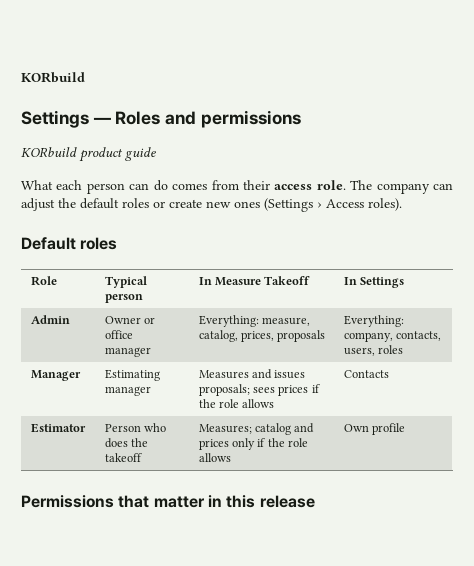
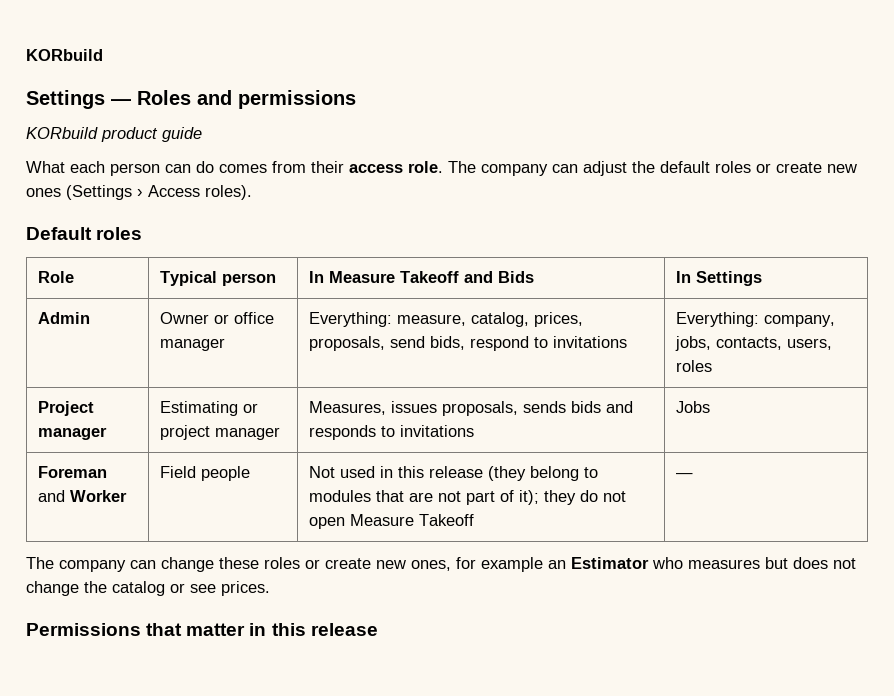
- Role | Typical person | In Measure Takeoff | In Settings
+ Role | Typical person | In Measure Takeoff and Bids | In Settings
- Admin | Owner or office manager | Everything: measure, catalog, prices, proposals | Everything: company, contacts, users, roles
+ Admin | Owner or office manager | Everything: measure, catalog, prices, proposals, send bids, respond to invitations | Everything: company, jobs, contacts, users, roles
- Manager | Estimating manager | Measures and issues proposals; sees prices if the role allows | Contacts
- Estimator | Person who does the takeoff | Measures; catalog and prices only if the role allows | Own profile
+ Project manager | Estimating or project manager | Measures, issues proposals, sends bids and responds to invitations | Jobs
+ Foreman and Worker | Field people | Not used in this release (they belong to modules that are not part of it); they do not open Measure Takeoff | —
+ The company can change these roles or create new ones, for example an Estimator who measures but does not change the catalog or see prices.

